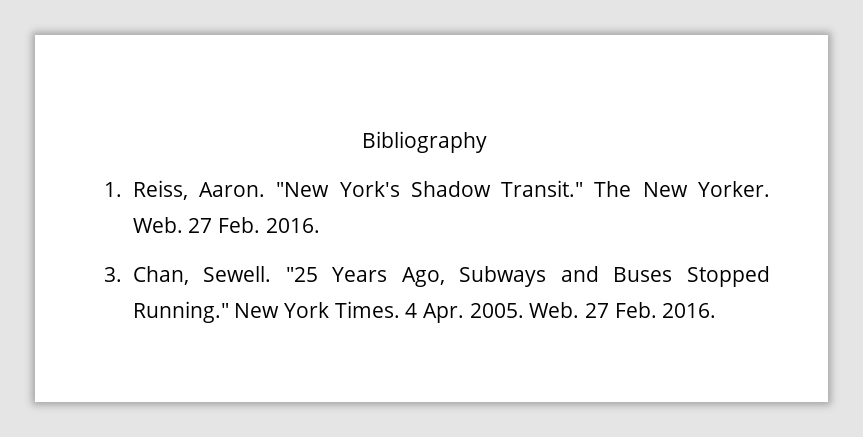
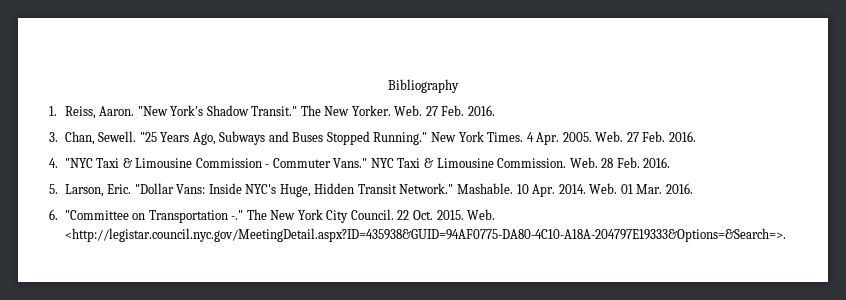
+ 4. "NYC Taxi & Limousine Commission - Commuter Vans." NYC Taxi & Limousine Commission. Web. 28 Feb. 2016.
+ 5. Larson, Eric. "Dollar Vans: Inside NYC's Huge, Hidden Transit Network." Mashable. 10 Apr. 2014. Web. 01 Mar. 2016.
+ 6. "Committee on Transportation -." The New York City Council. 22 Oct. 2015. Web. <http://legistar.council.nyc.gov/MeetingDetail.aspx?ID=435938&GUID=94AF0775-DA80-4C10-A18A-204797E19333&Options=&Search=>.

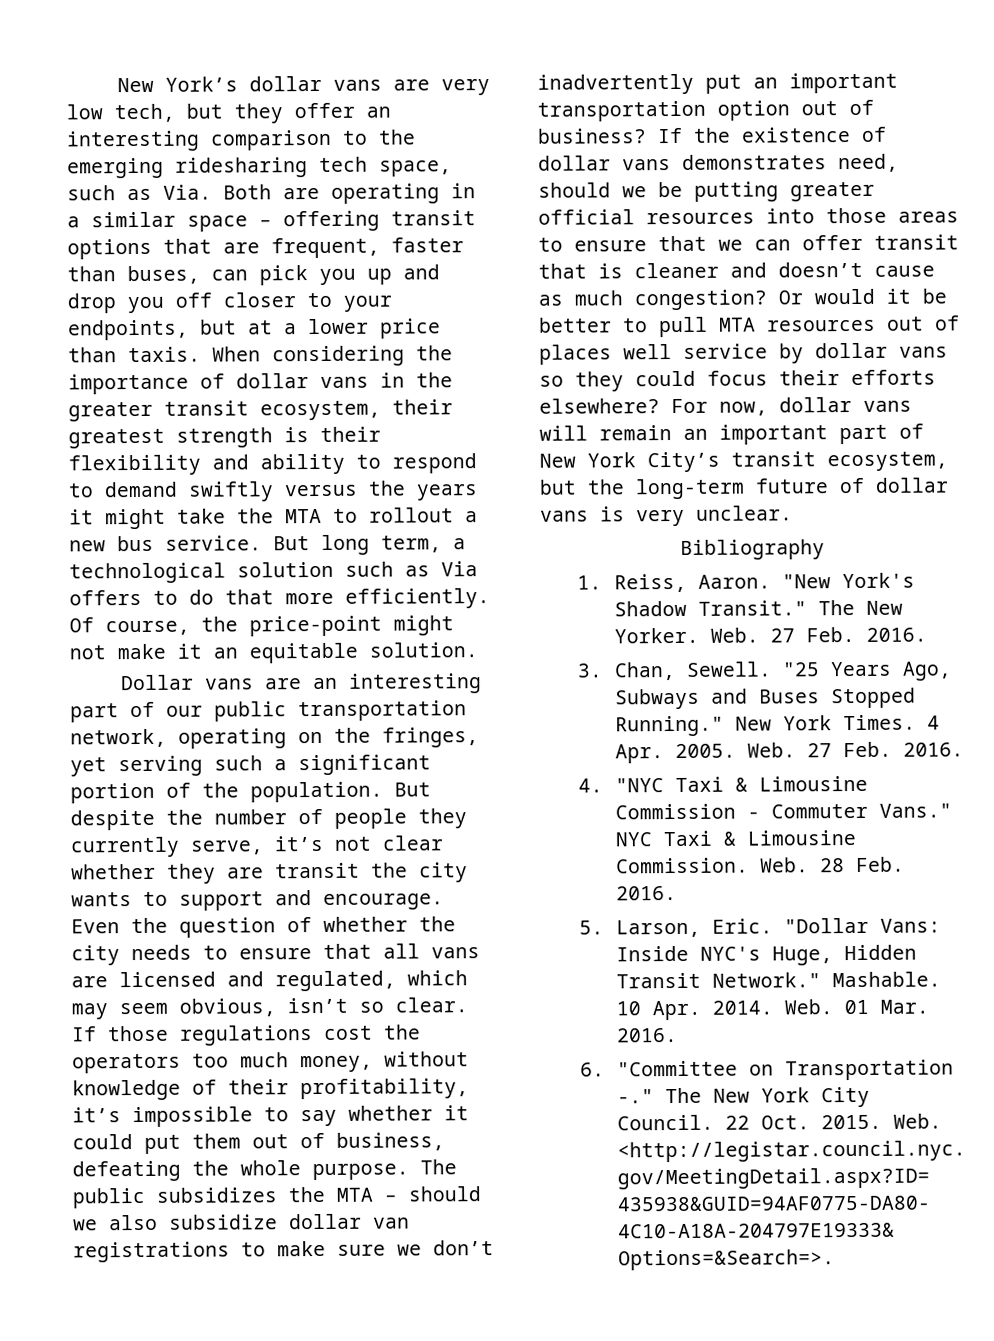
+ New York’s dollar vans are very low tech, but they offer an interesting comparison to the emerging ridesharing tech space, such as Via. Both are operating in a similar space – offering transit options that are frequent, faster than buses, can pick you up and drop you off closer to your endpoints, but at a lower price than taxis. When considering the importance of dollar vans in the greater transit ecosystem, their greatest strength is their flexibility and ability to respond to demand swiftly versus the years it might take the MTA to rollout a new bus service. But long term, a technological solution such as Via offers to do that more efficiently. Of course, the price-point might not make it an equitable solution.
+ Dollar vans are an interesting part of our public transportation network, operating on the fringes, yet serving such a significant portion of the population. But despite the number of people they currently serve, it’s not clear whether they are transit the city wants to support and encourage. Even the question of whether the city needs to ensure that all vans are licensed and regulated, which may seem obvious, isn’t so clear. If those regulations cost the operators too much money, without knowledge of their profitability, it’s impossible to say whether it could put them out of business, defeating the whole purpose. The public subsidizes the MTA – should we also subsidize dollar van registrations to make sure we don’t inadvertently put an important transportation option out of business? If the existence of dollar vans demonstrates need, should we be putting greater official resources into those areas to ensure that we can offer transit that is cleaner and doesn’t cause as much congestion? Or would it be better to pull MTA resources out of places well service by dollar vans so they could focus their efforts elsewhere? For now, dollar vans will remain an important part of New York City’s transit ecosystem, but the long-term future of dollar vans is very unclear.

